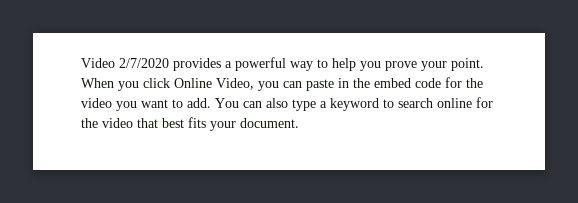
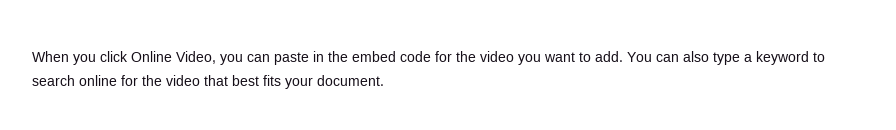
- Video 2/7/2020 provides a powerful way to help you prove your point.

